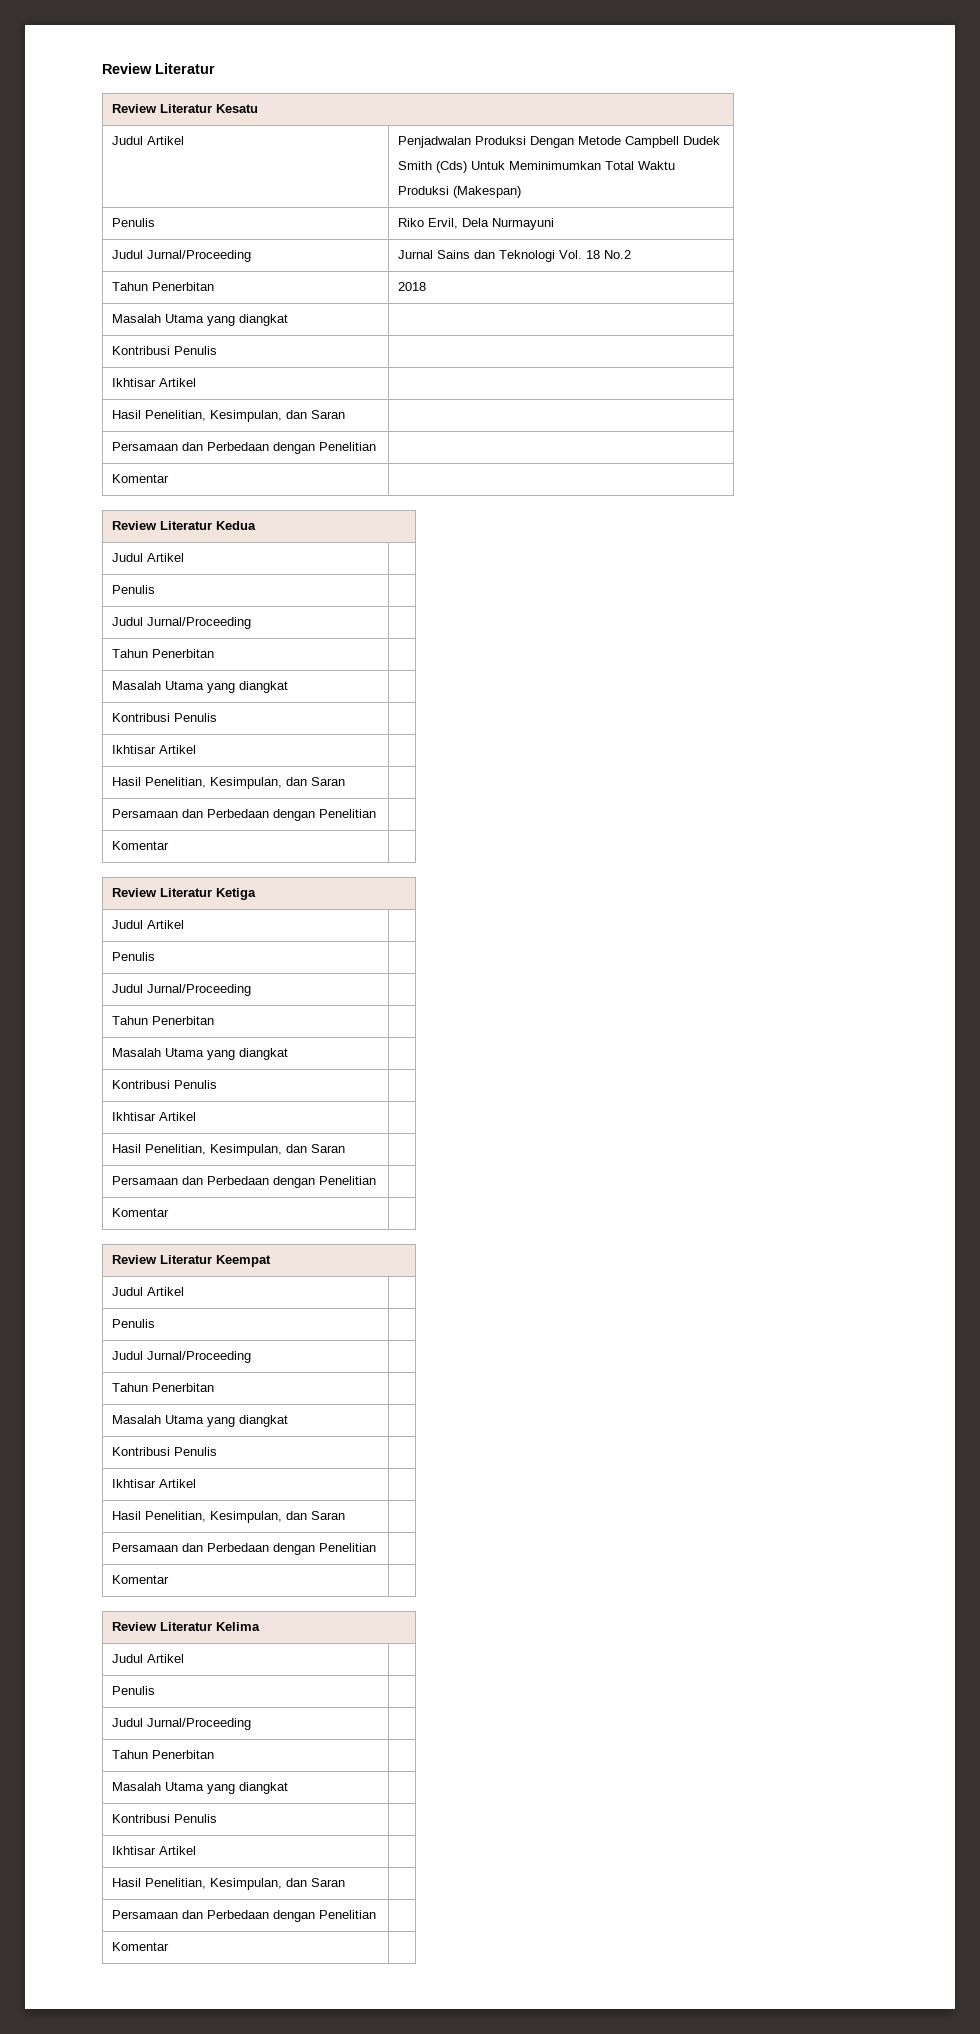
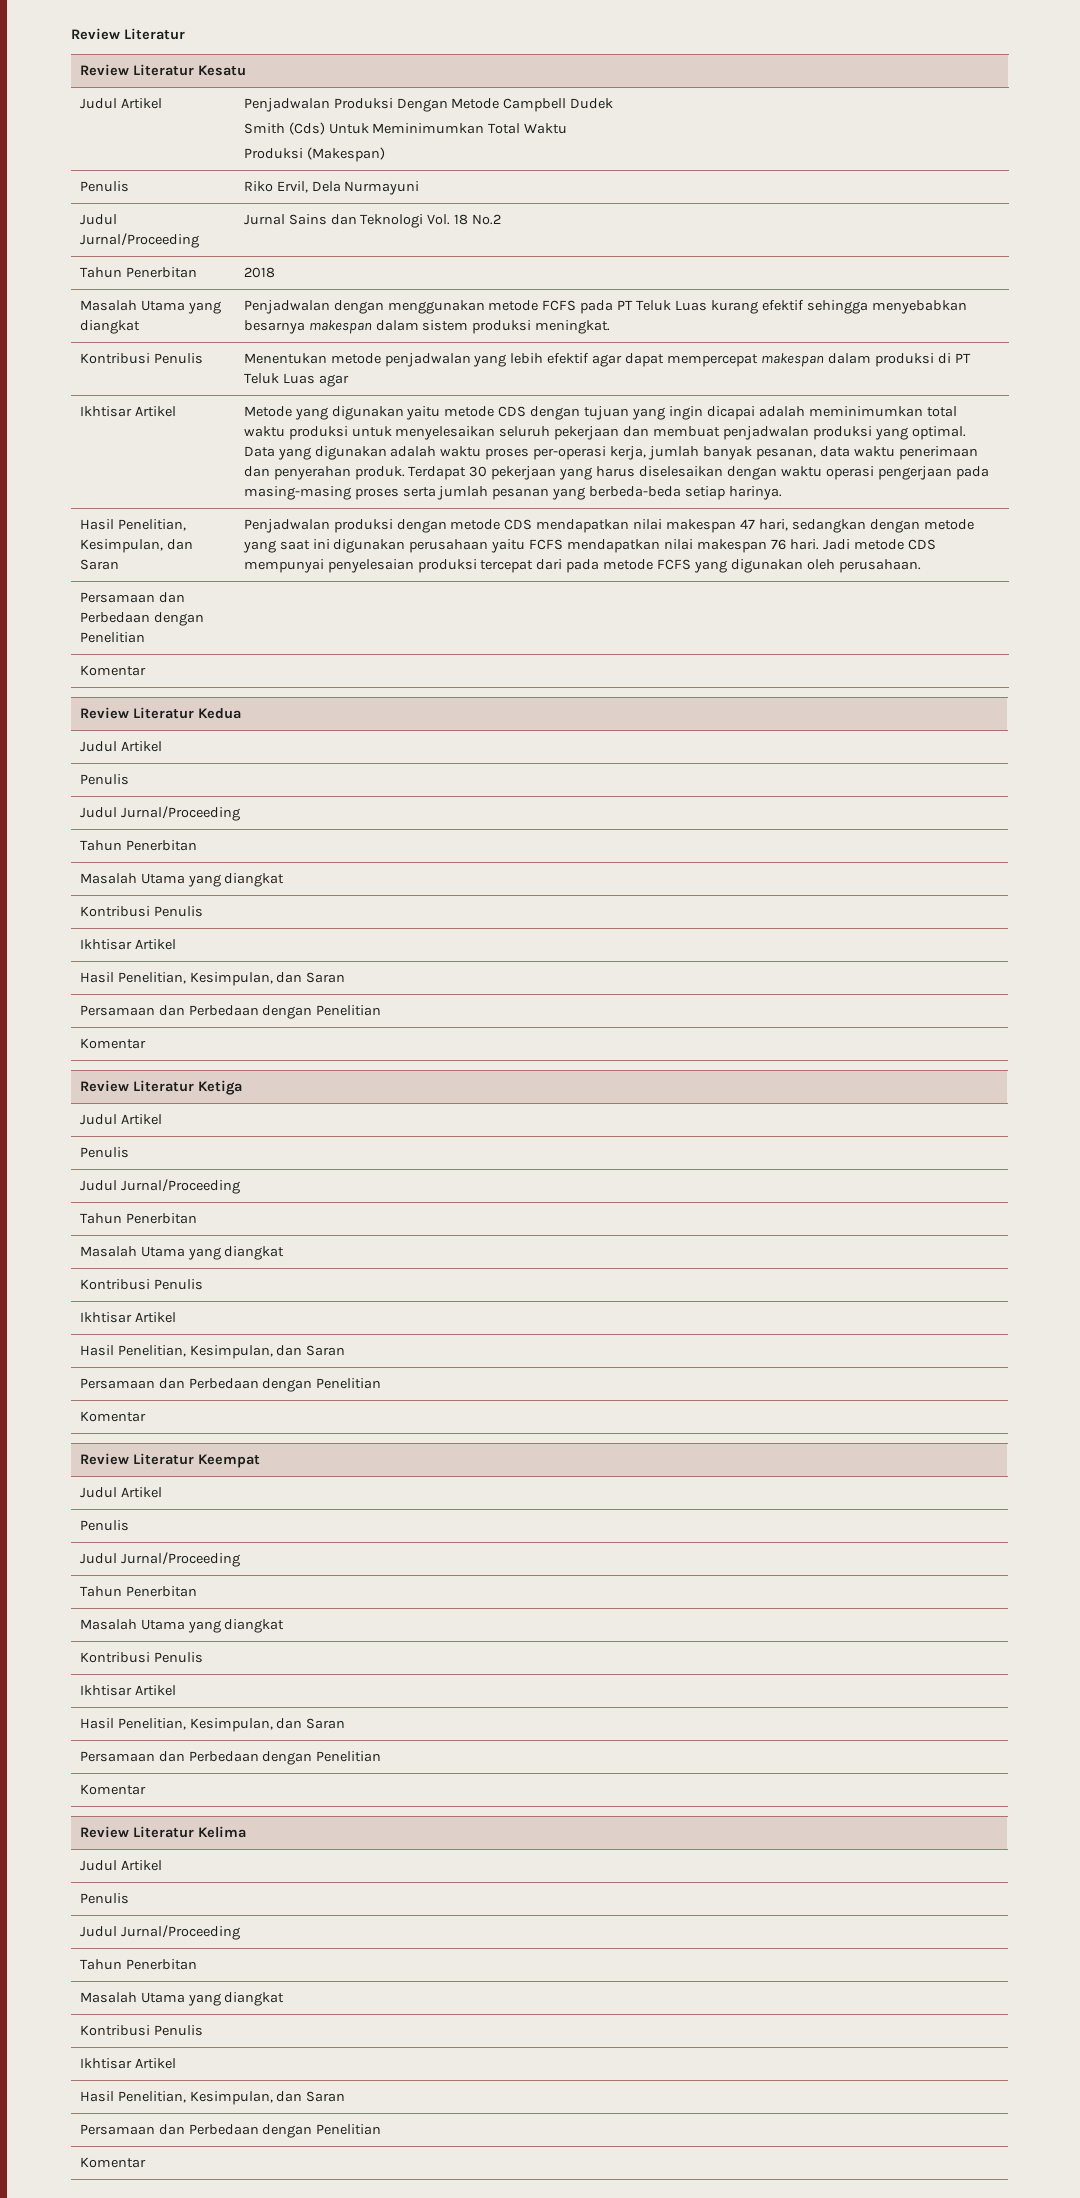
  Tahun Penerbitan | 2018
- Masalah Utama yang diangkat |
- Kontribusi Penulis |
- Ikhtisar Artikel |
- Hasil Penelitian, Kesimpulan, dan Saran |
+ Masalah Utama yang diangkat | Penjadwalan dengan menggunakan metode FCFS pada PT Teluk Luas kurang efektif sehingga menyebabkan besarnya makespan dalam sistem produksi meningkat.
+ Kontribusi Penulis | Menentukan metode penjadwalan yang lebih efektif agar dapat mempercepat makespan dalam produksi di PT Teluk Luas agar
+ Ikhtisar Artikel | Metode yang digunakan yaitu metode CDS dengan tujuan yang ingin dicapai adalah meminimumkan total waktu produksi untuk menyelesaikan seluruh pekerjaan dan membuat penjadwalan produksi yang optimal. Data yang digunakan adalah waktu proses per-operasi kerja, jumlah banyak pesanan, data waktu penerimaan dan penyerahan produk. Terdapat 30 pekerjaan yang harus diselesaikan dengan waktu operasi pengerjaan pada masing-masing proses serta jumlah pesanan yang berbeda-beda setiap harinya.
+ Hasil Penelitian, Kesimpulan, dan Saran | Penjadwalan produksi dengan metode CDS mendapatkan nilai makespan 47 hari, sedangkan dengan metode yang saat ini digunakan perusahaan yaitu FCFS mendapatkan nilai makespan 76 hari. Jadi metode CDS mempunyai penyelesaian produksi tercepat dari pada metode FCFS yang digunakan oleh perusahaan.

